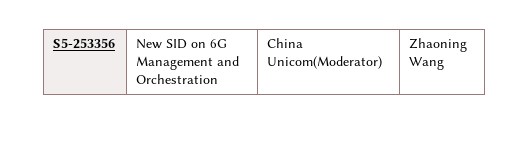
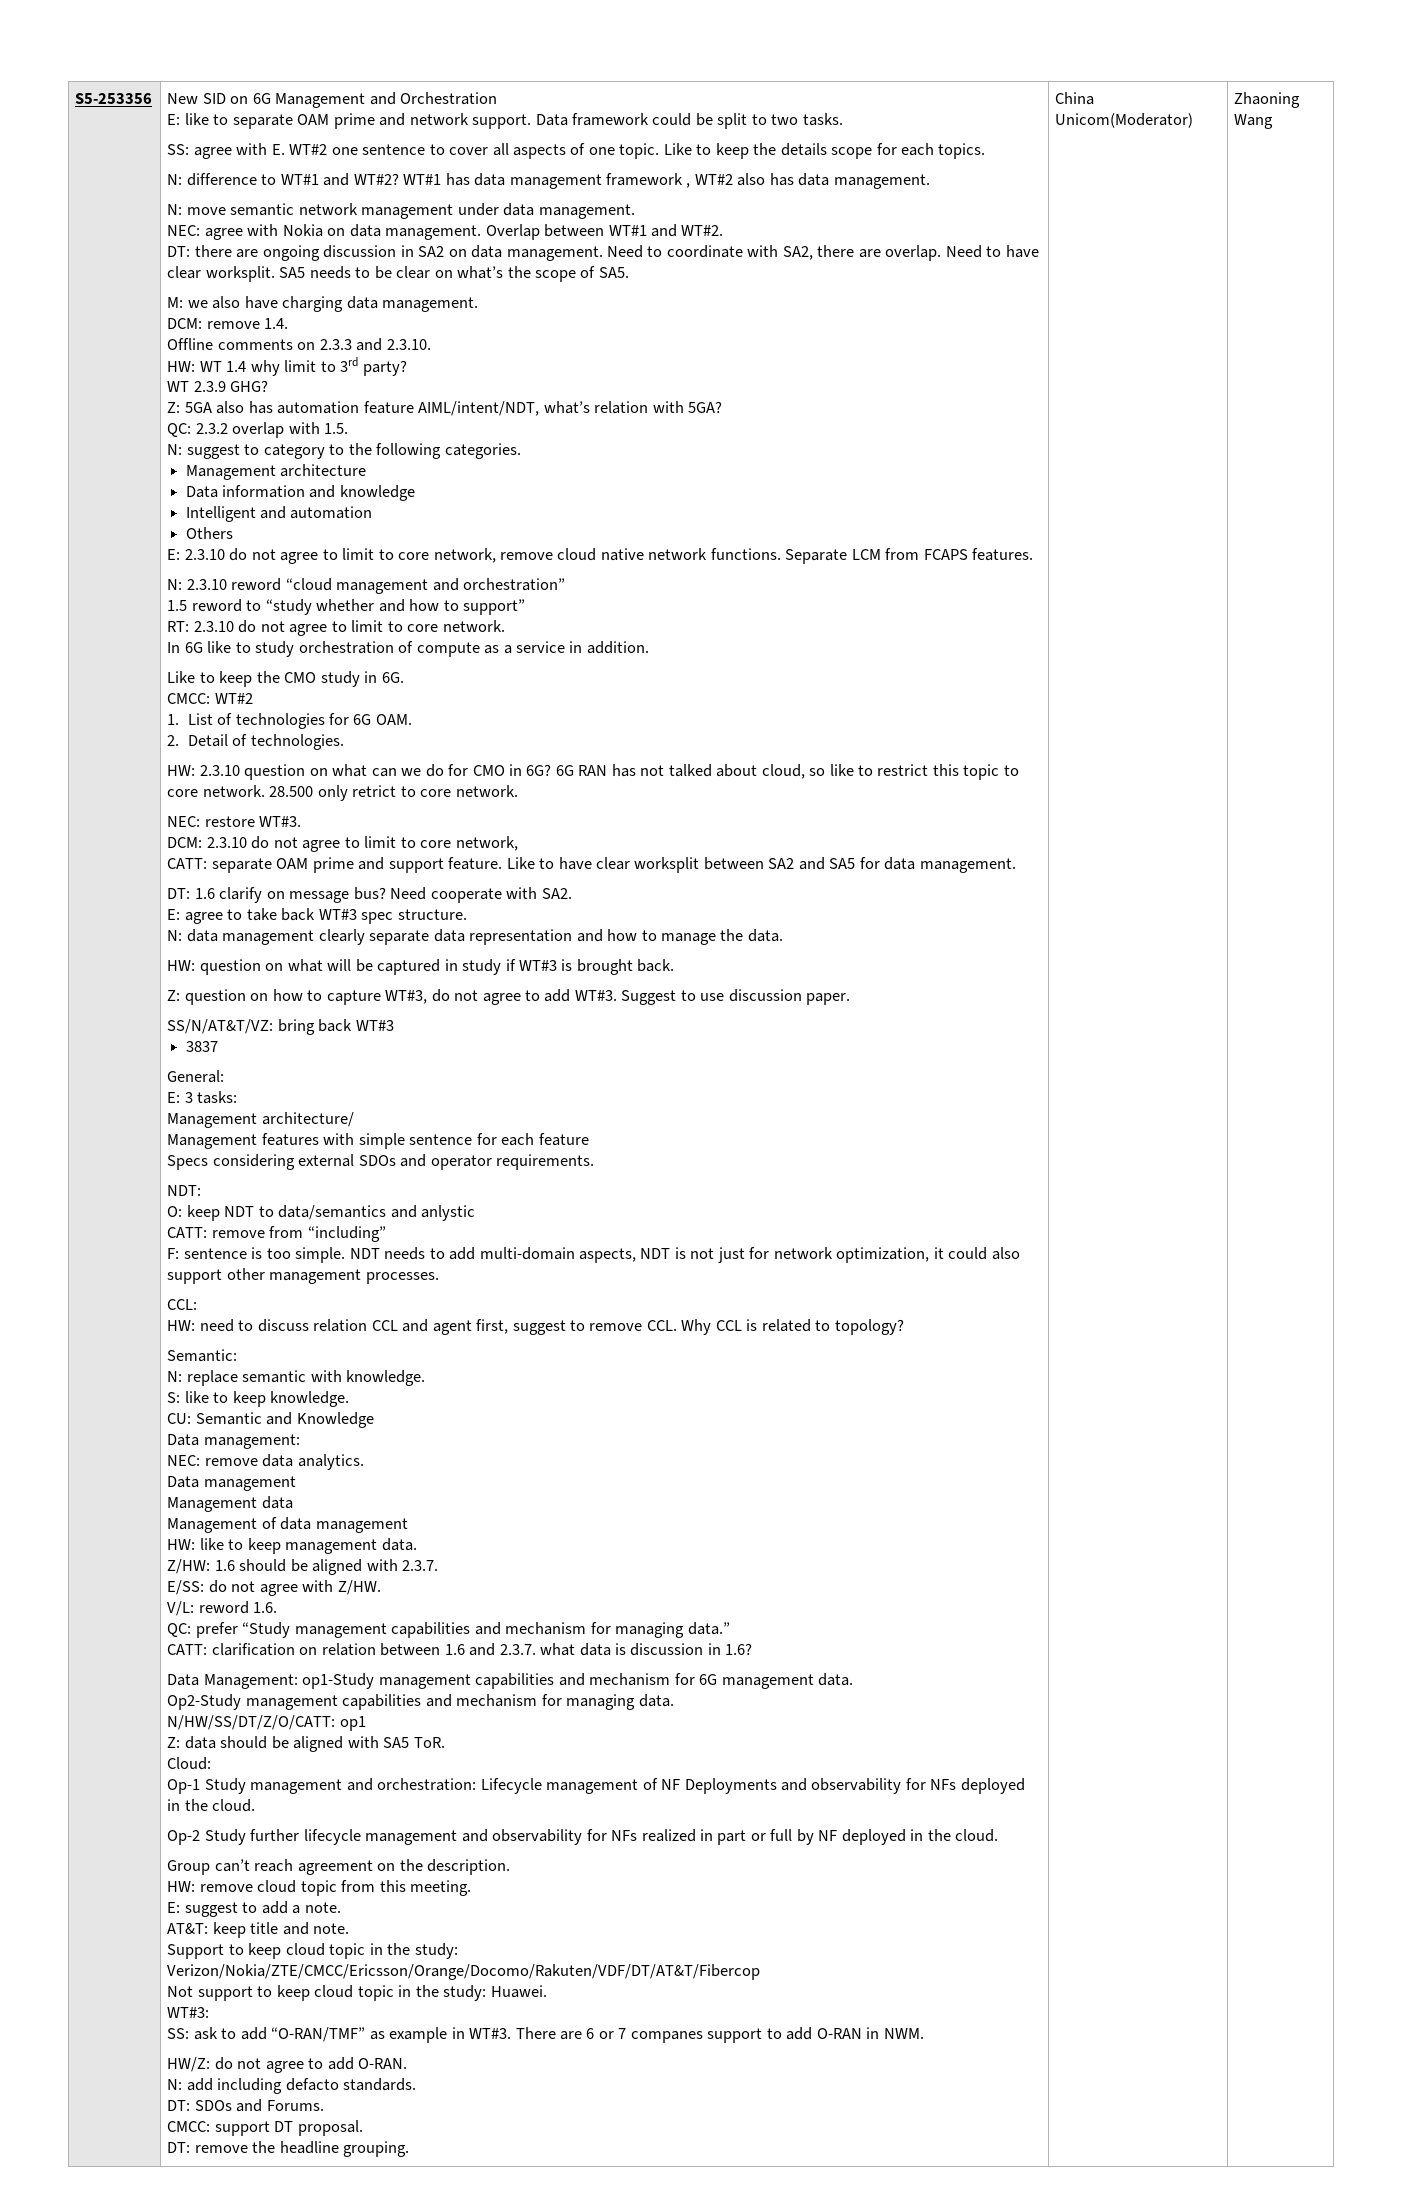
+ E: like to separate OAM prime and network support. Data framework could be split to two tasks.
+ SS: agree with E. WT#2 one sentence to cover all aspects of one topic. Like to keep the details scope for each topics.
+ N: difference to WT#1 and WT#2? WT#1 has data management framework , WT#2 also has data management.
+ N: move semantic network management under data management.
+ NEC: agree with Nokia on data management. Overlap between WT#1 and WT#2.
+ DT: there are ongoing discussion in SA2 on data management. Need to coordinate with SA2, there are overlap. Need to have clear worksplit. SA5 needs to be clear on what’s the scope of SA5.
+ M: we also have charging data management.
+ DCM: remove 1.4.
+ Offline comments on 2.3.3 and 2.3.10.
+ HW: WT 1.4 why limit to 3rd party?
+ WT 2.3.9 GHG?
+ Z: 5GA also has automation feature AIML/intent/NDT, what’s relation with 5GA?
+ QC: 2.3.2 overlap with 1.5.
+ N: suggest to category to the following categories.
+ Management architecture
+ Data information and knowledge
+ Intelligent and automation
+ Others
+ E: 2.3.10 do not agree to limit to core network, remove cloud native network functions. Separate LCM from FCAPS features.
+ N: 2.3.10 reword “cloud management and orchestration”
+ 1.5 reword to “study whether and how to support”
+ RT: 2.3.10 do not agree to limit to core network.
+ In 6G like to study orchestration of compute as a service in addition.
+ Like to keep the CMO study in 6G.
+ CMCC: WT#2
+ 1. List of technologies for 6G OAM.
+ 2. Detail of technologies.
+ HW: 2.3.10 question on what can we do for CMO in 6G? 6G RAN has not talked about cloud, so like to restrict this topic to core network. 28.500 only retrict to core network.
+ NEC: restore WT#3.
+ DCM: 2.3.10 do not agree to limit to core network,
+ CATT: separate OAM prime and support feature. Like to have clear worksplit between SA2 and SA5 for data management.
+ DT: 1.6 clarify on message bus? Need cooperate with SA2.
+ E: agree to take back WT#3 spec structure.
+ N: data management clearly separate data representation and how to manage the data.
+ HW: question on what will be captured in study if WT#3 is brought back.
+ Z: question on how to capture WT#3, do not agree to add WT#3. Suggest to use discussion paper.
+ SS/N/AT&T/VZ: bring back WT#3
+ 3837
+ General:
+ E: 3 tasks:
+ Management architecture/
+ Management features with simple sentence for each feature
+ Specs considering external SDOs and operator requirements.
+ NDT:
+ O: keep NDT to data/semantics and anlystic
+ CATT: remove from “including”
+ F: sentence is too simple. NDT needs to add multi-domain aspects, NDT is not just for network optimization, it could also support other management processes.
+ CCL:
+ HW: need to discuss relation CCL and agent first, suggest to remove CCL. Why CCL is related to topology?
+ Semantic:
+ N: replace semantic with knowledge.
+ S: like to keep knowledge.
+ CU: Semantic and Knowledge
+ Data management:
+ NEC: remove data analytics.
+ Data management
+ Management data
+ Management of data management
+ HW: like to keep management data.
+ Z/HW: 1.6 should be aligned with 2.3.7.
+ E/SS: do not agree with Z/HW.
+ V/L: reword 1.6.
+ QC: prefer “Study management capabilities and mechanism for managing data.”
+ CATT: clarification on relation between 1.6 and 2.3.7. what data is discussion in 1.6?
+ Data Management: op1-Study management capabilities and mechanism for 6G management data.
+ Op2-Study management capabilities and mechanism for managing data.
+ N/HW/SS/DT/Z/O/CATT: op1
+ Z: data should be aligned with SA5 ToR.
+ Cloud:
+ Op-1 Study management and orchestration: Lifecycle management of NF Deployments and observability for NFs deployed in the cloud.
+ Op-2 Study further lifecycle management and observability for NFs realized in part or full by NF deployed in the cloud.
+ Group can’t reach agreement on the description.
+ HW: remove cloud topic from this meeting.
+ E: suggest to add a note.
+ AT&T: keep title and note.
+ Support to keep cloud topic in the study: Verizon/Nokia/ZTE/CMCC/Ericsson/Orange/Docomo/Rakuten/VDF/DT/AT&T/Fibercop
+ Not support to keep cloud topic in the study: Huawei.
+ WT#3:
+ SS: ask to add “O-RAN/TMF” as example in WT#3. There are 6 or 7 companes support to add O-RAN in NWM.
+ HW/Z: do not agree to add O-RAN.
+ N: add including defacto standards.
+ DT: SDOs and Forums.
+ CMCC: support DT proposal.
+ DT: remove the headline grouping.

